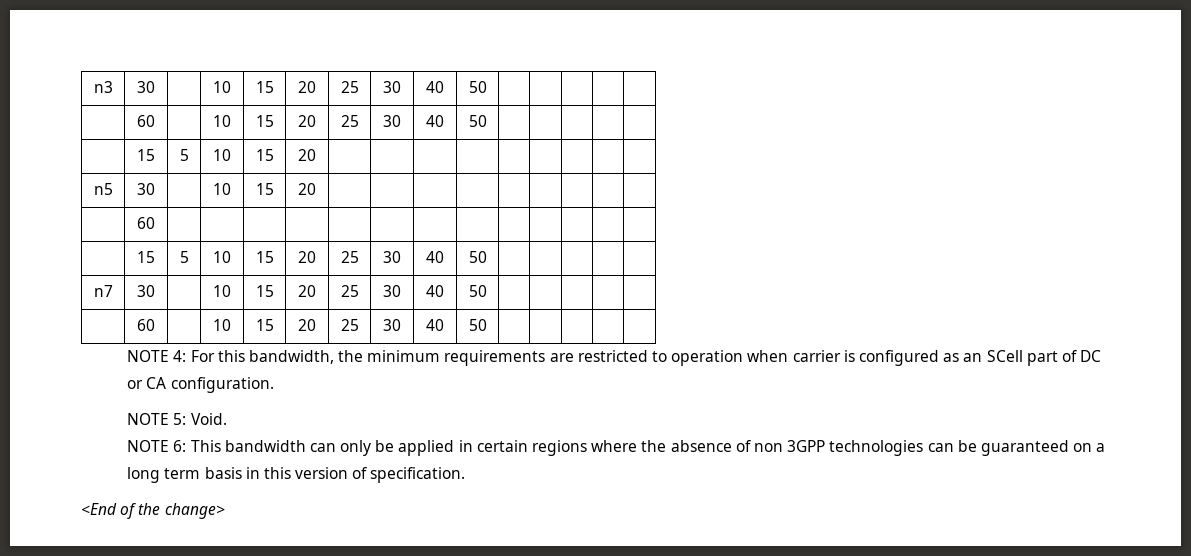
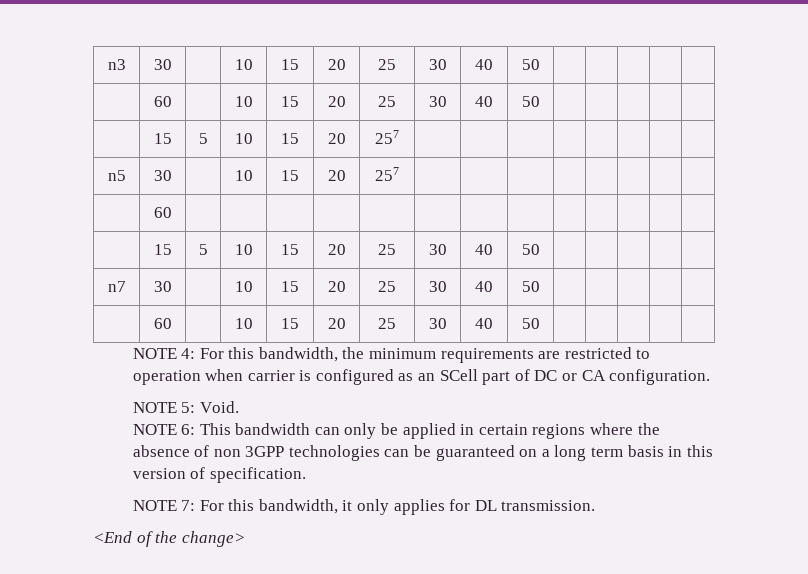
- | 15 | 5 | 10 | 15 | 20 | | | | | | | | |
+ | 15 | 5 | 10 | 15 | 20 | 257 | | | | | | | |
- n5 | 30 | | 10 | 15 | 20 | | | | | | | | |
+ n5 | 30 | | 10 | 15 | 20 | 257 | | | | | | | |
+ NOTE 7: For this bandwidth, it only applies for DL transmission.

